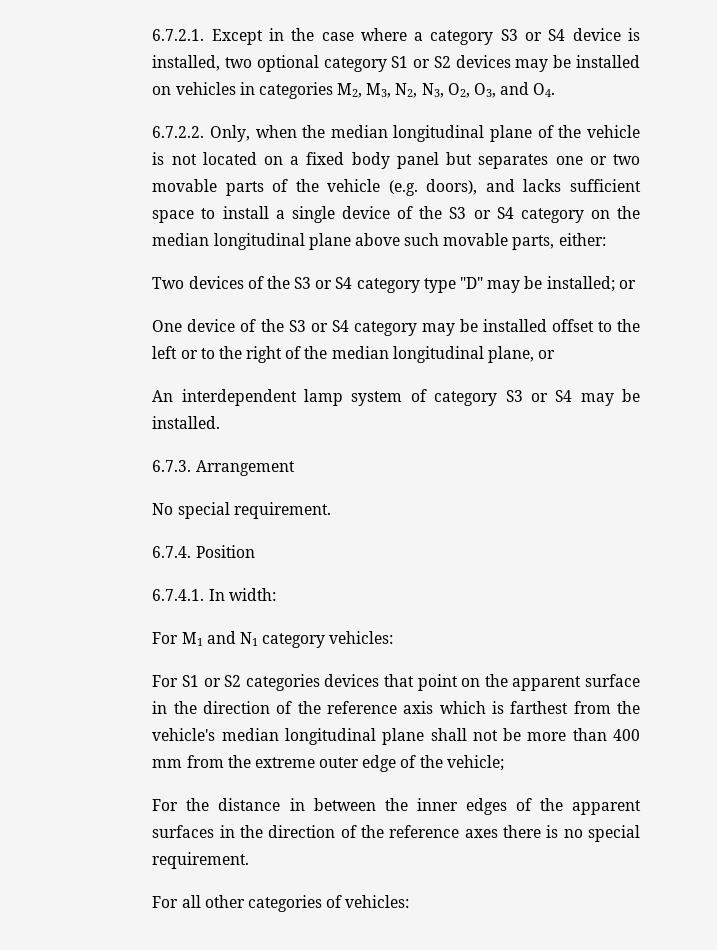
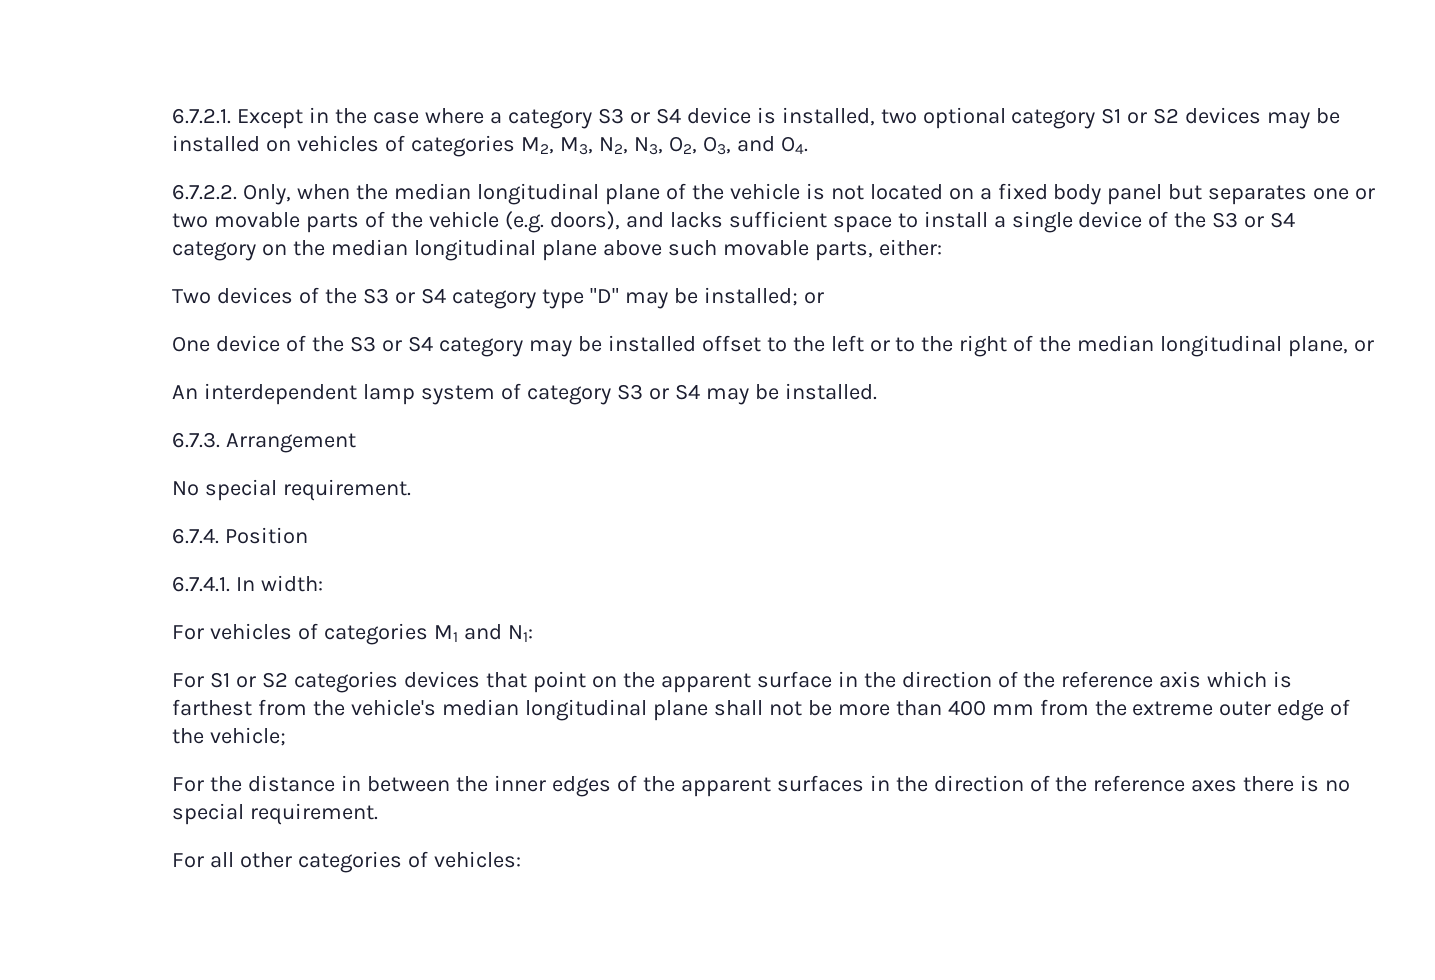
- 6.7.2.1. Except in the case where a category S3 or S4 device is installed, two optional category S1 or S2 devices may be installed on vehicles in categories M2, M3, N2, N3, O2, O3, and O4.
+ 6.7.2.1. Except in the case where a category S3 or S4 device is installed, two optional category S1 or S2 devices may be installed on vehicles of categories M2, M3, N2, N3, O2, O3, and O4.
- For M1 and N1 category vehicles:
+ For vehicles of categories M1 and N1:

